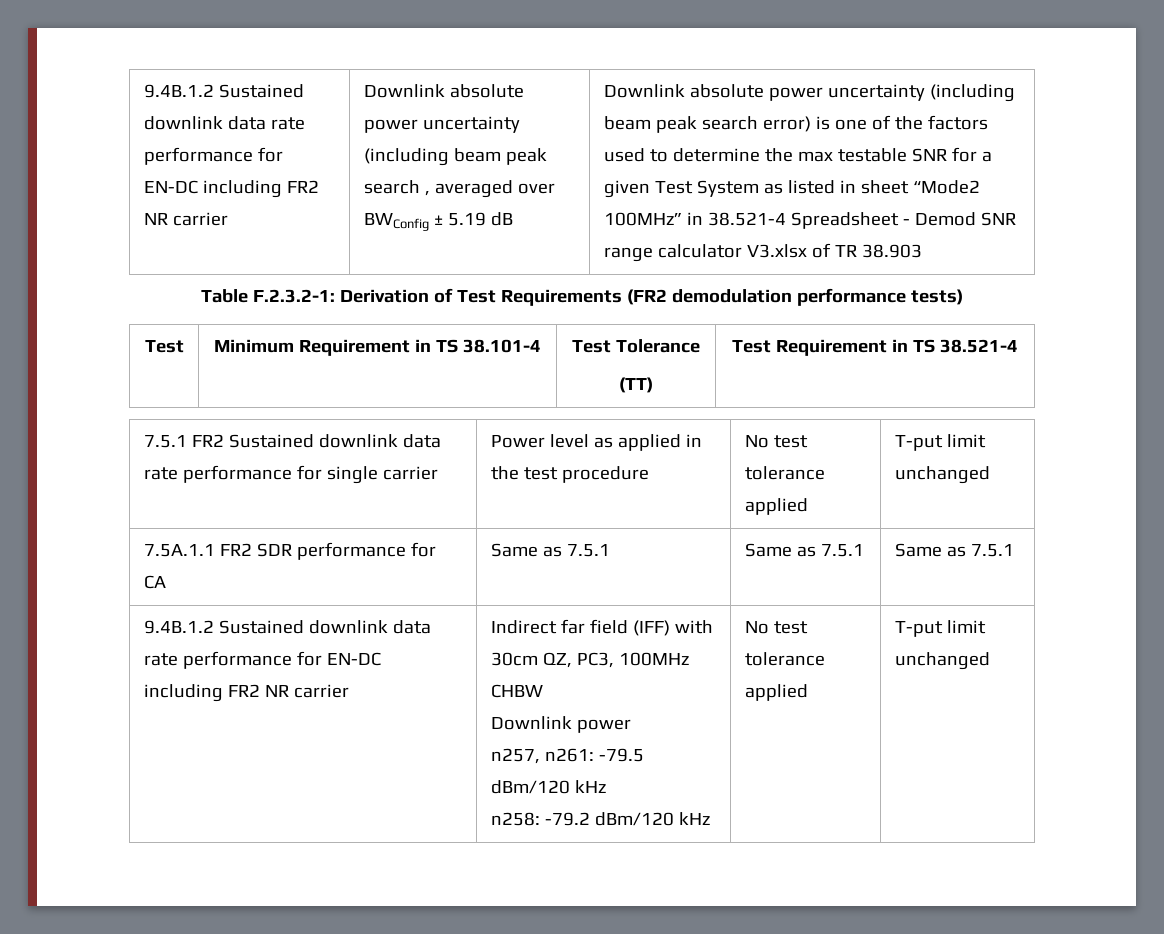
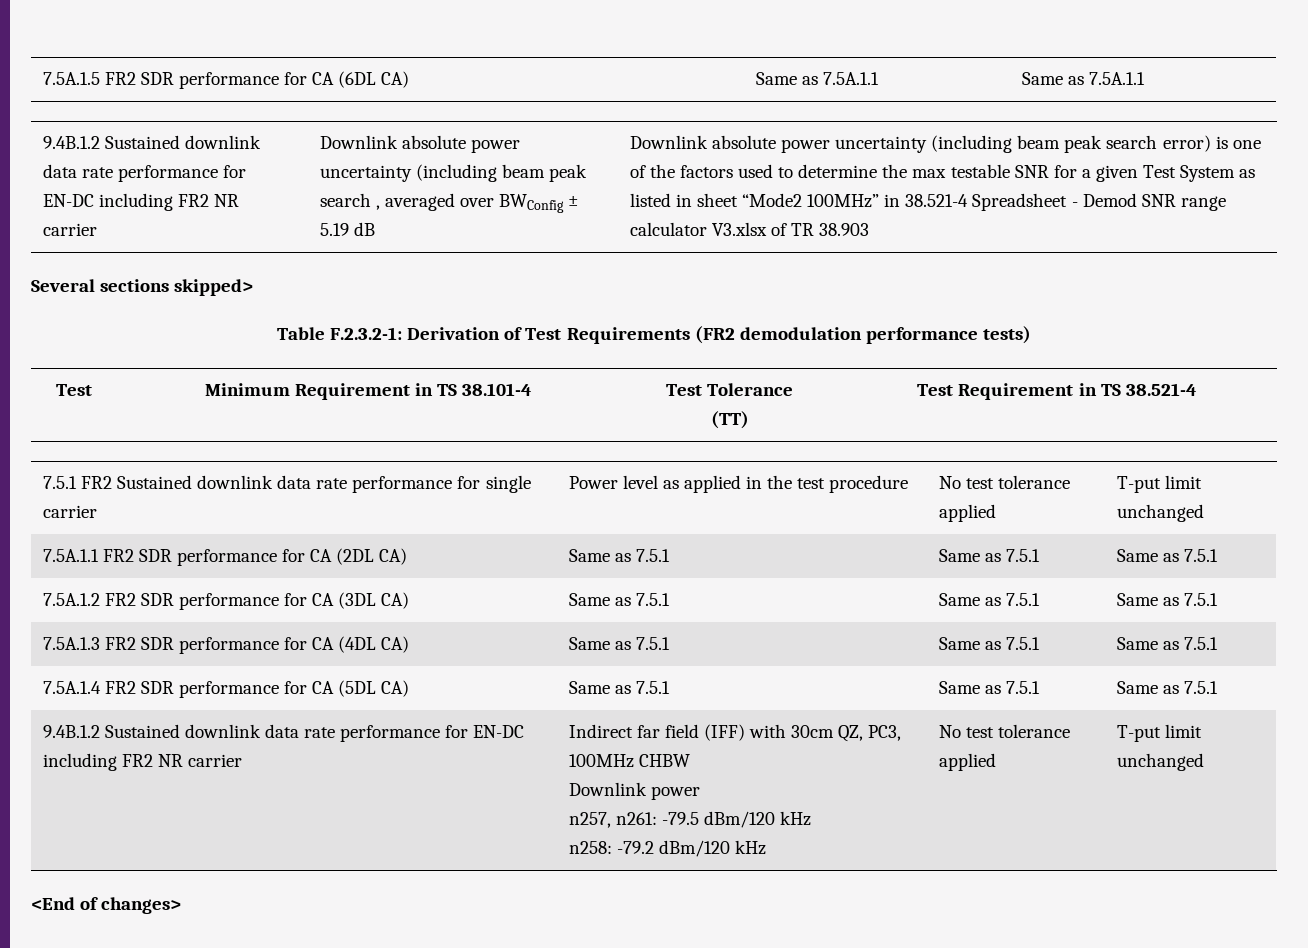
+ 7.5A.1.5 FR2 SDR performance for CA (6DL CA) | Same as 7.5A.1.1 | Same as 7.5A.1.1
+ Several sections skipped>
- 7.5A.1.1 FR2 SDR performance for CA | Same as 7.5.1 | Same as 7.5.1 | Same as 7.5.1
+ 7.5A.1.1 FR2 SDR performance for CA (2DL CA) | Same as 7.5.1 | Same as 7.5.1 | Same as 7.5.1
+ 7.5A.1.2 FR2 SDR performance for CA (3DL CA) | Same as 7.5.1 | Same as 7.5.1 | Same as 7.5.1
+ 7.5A.1.3 FR2 SDR performance for CA (4DL CA) | Same as 7.5.1 | Same as 7.5.1 | Same as 7.5.1
+ 7.5A.1.4 FR2 SDR performance for CA (5DL CA) | Same as 7.5.1 | Same as 7.5.1 | Same as 7.5.1
+ <End of changes>

